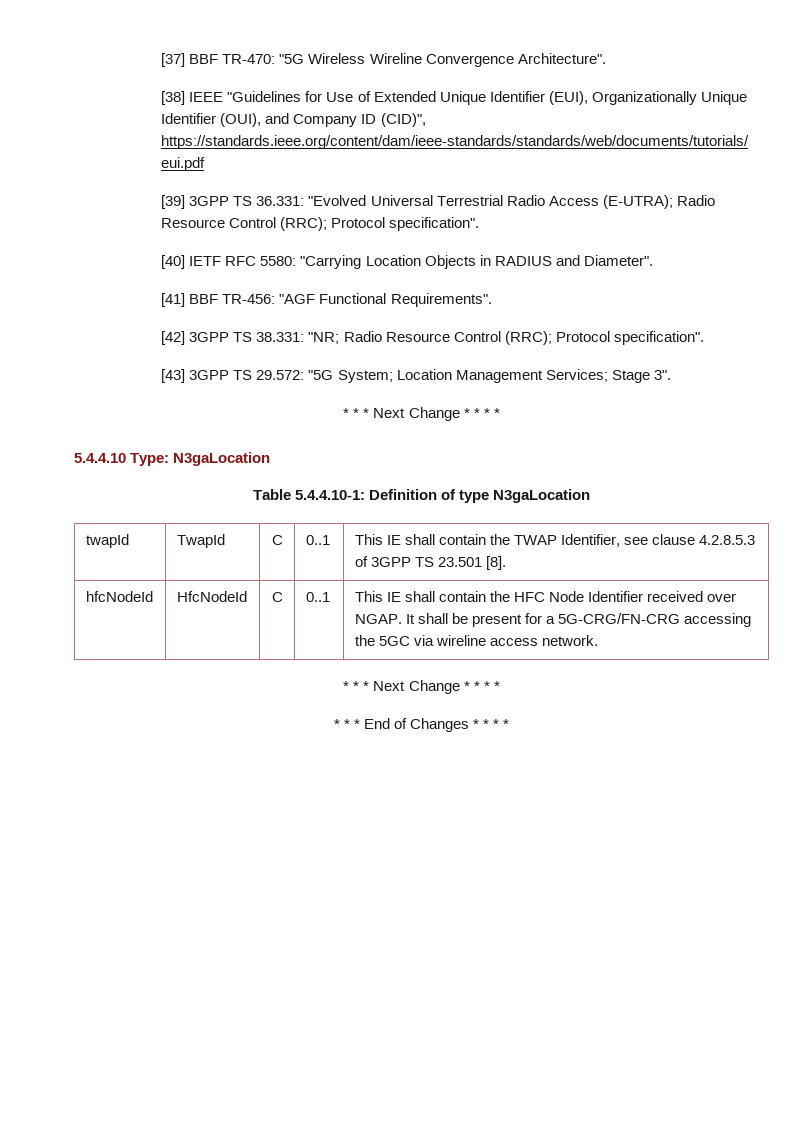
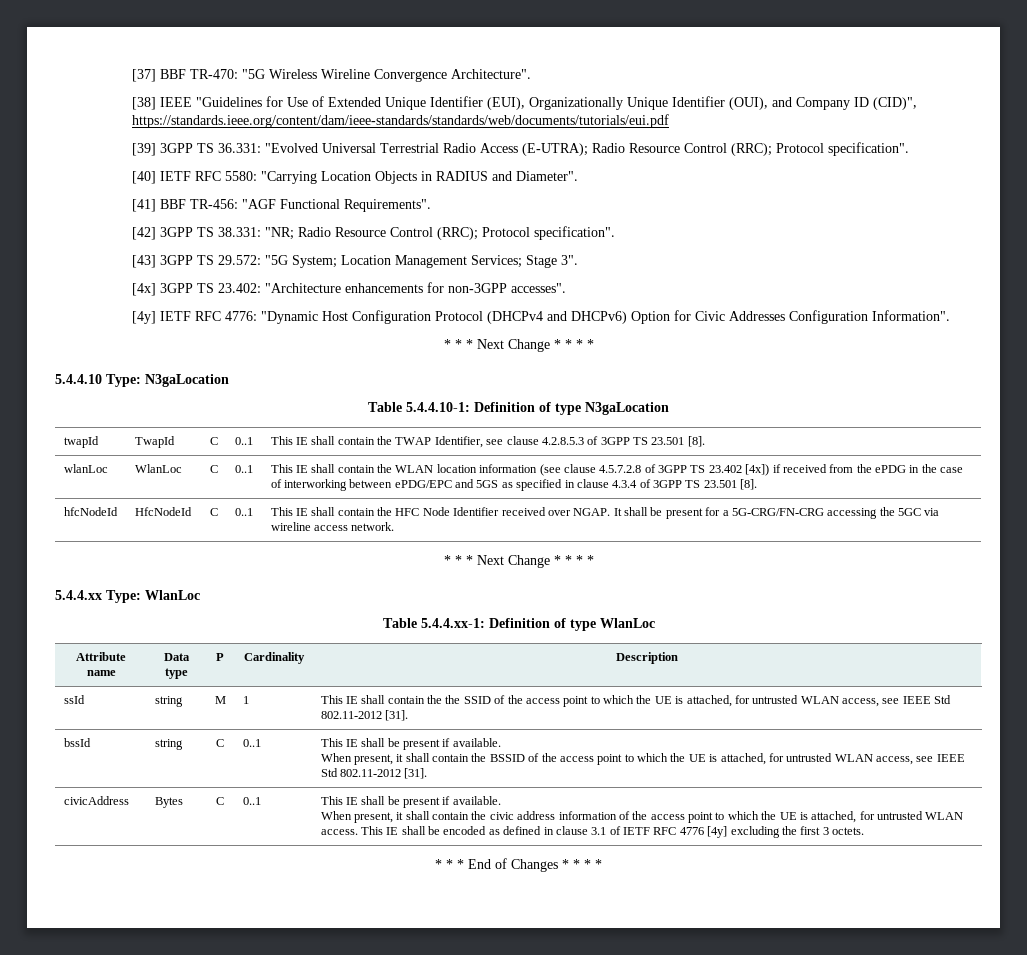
+ [4x] 3GPP TS 23.402: "Architecture enhancements for non-3GPP accesses".
+ [4y] IETF RFC 4776: "Dynamic Host Configuration Protocol (DHCPv4 and DHCPv6) Option for Civic Addresses Configuration Information".
+ wlanLoc | WlanLoc | C | 0..1 | This IE shall contain the WLAN location information (see clause 4.5.7.2.8 of 3GPP TS 23.402 [4x]) if received from the ePDG in the case of interworking between ePDG/EPC and 5GS as specified in clause 4.3.4 of 3GPP TS 23.501 [8].
+ 5.4.4.xx Type: WlanLoc
+ Table 5.4.4.xx-1: Definition of type WlanLoc
+ Attribute name | Data type | P | Cardinality | Description
+ ssId | string | M | 1 | This IE shall contain the the SSID of the access point to which the UE is attached, for untrusted WLAN access, see IEEE Std 802.11-2012 [31].
+ bssId | string | C | 0..1 | This IE shall be present if available.
+ When present, it shall contain the BSSID of the access point to which the UE is attached, for untrusted WLAN access, see IEEE Std 802.11-2012 [31].
+ civicAddress | Bytes | C | 0..1 | This IE shall be present if available.
+ When present, it shall contain the civic address information of the access point to which the UE is attached, for untrusted WLAN access. This IE shall be encoded as defined in clause 3.1 of IETF RFC 4776 [4y] excluding the first 3 octets.

